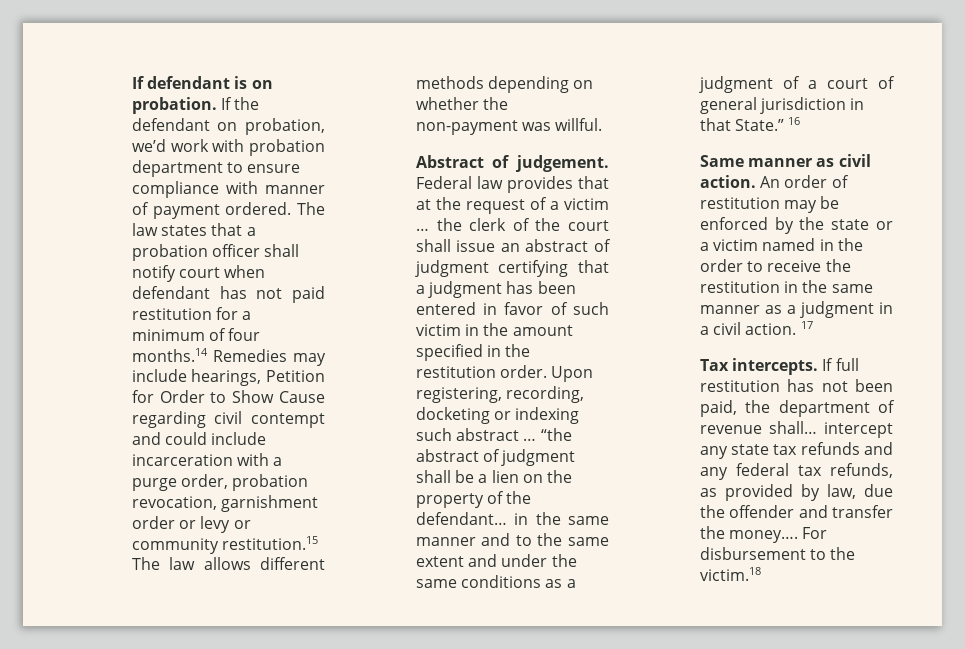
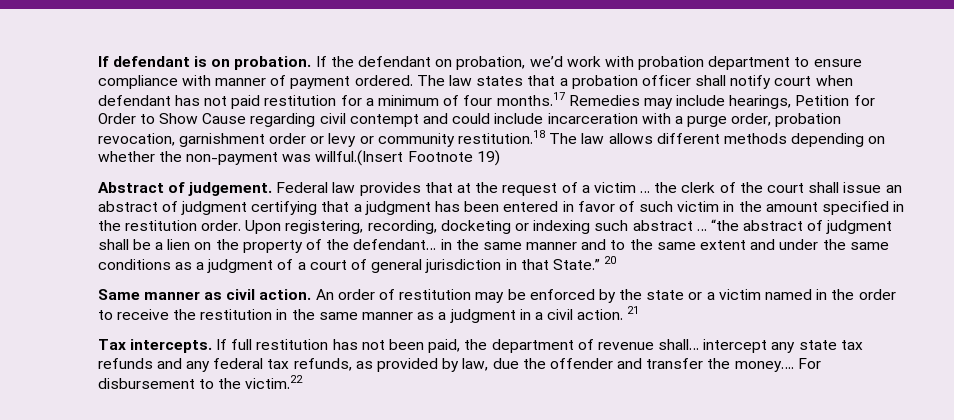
- The law states that a probation officer shall notify court when defendant has not paid restitution for a minimum of four months.14 Remedies may include hearings, Petition for Order to Show Cause regarding civil contempt and could include incarceration with a purge order, probation revocation, garnishment order or levy or community restitution.15 The law allows different methods depending on whether the non-payment was willful.
+ The law states that a probation officer shall notify court when defendant has not paid restitution for a minimum of four months.17 Remedies may include hearings, Petition for Order to Show Cause regarding civil contempt and could include incarceration with a purge order, probation revocation, garnishment order or levy or community restitution.18 The law allows different methods depending on whether the non-payment was willful.(Insert Footnote 19)
- 16
+ 20
- 17
+ 21
- For disbursement to the victim.18
+ For disbursement to the victim.22

